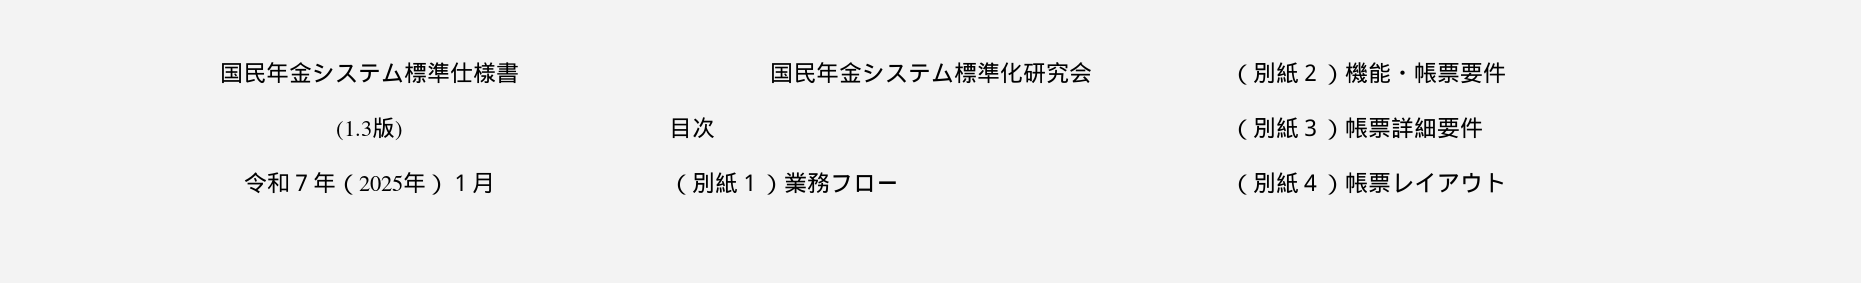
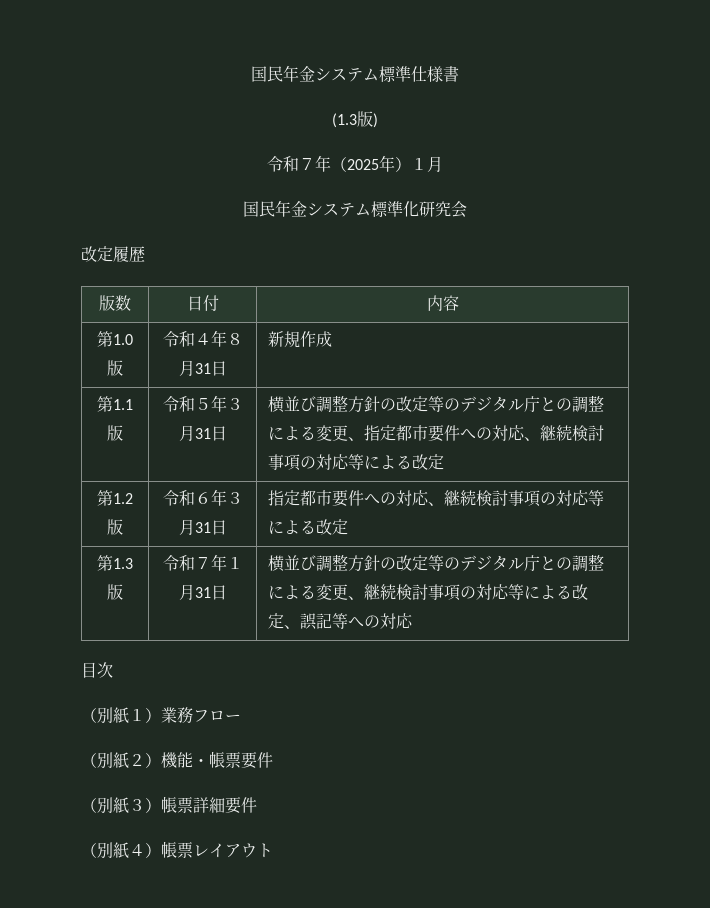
+ 改定履歴
+ 版数 | 日付 | 内容
+ 第1.0版 | 令和４年８月31日 | 新規作成
+ 第1.1版 | 令和５年３月31日 | 横並び調整方針の改定等のデジタル庁との調整による変更、指定都市要件への対応、継続検討事項の対応等による改定
+ 第1.2版 | 令和６年３月31日 | 指定都市要件への対応、継続検討事項の対応等による改定
+ 第1.3版 | 令和７年１月31日 | 横並び調整方針の改定等のデジタル庁との調整による変更、継続検討事項の対応等による改定、誤記等への対応

